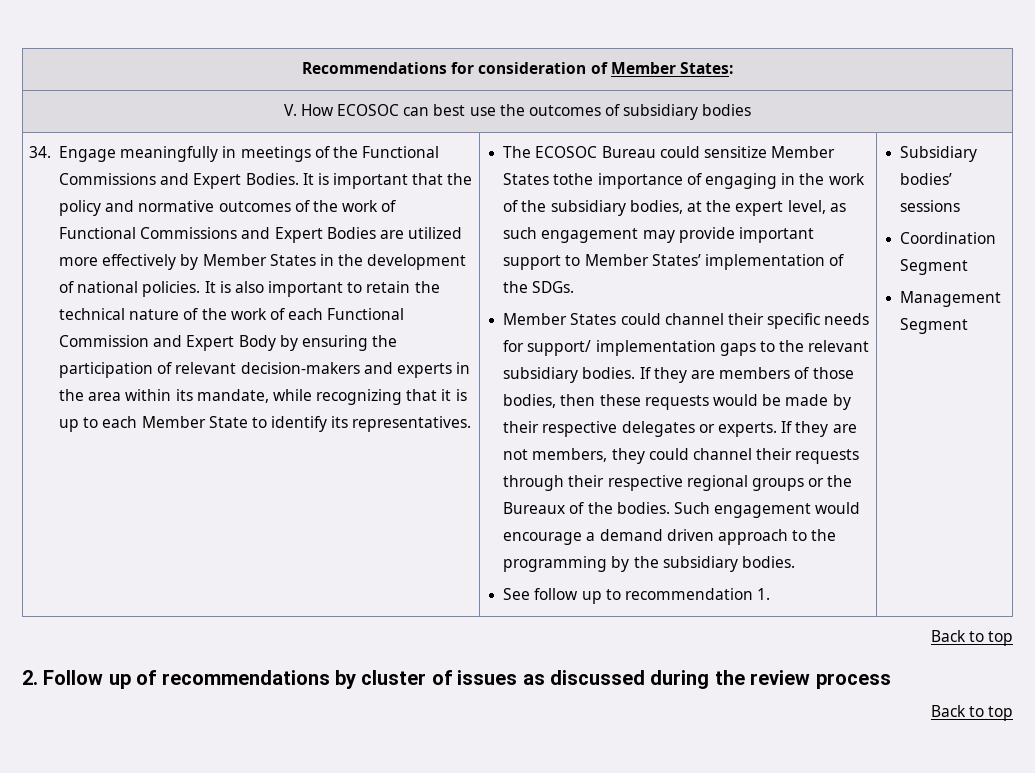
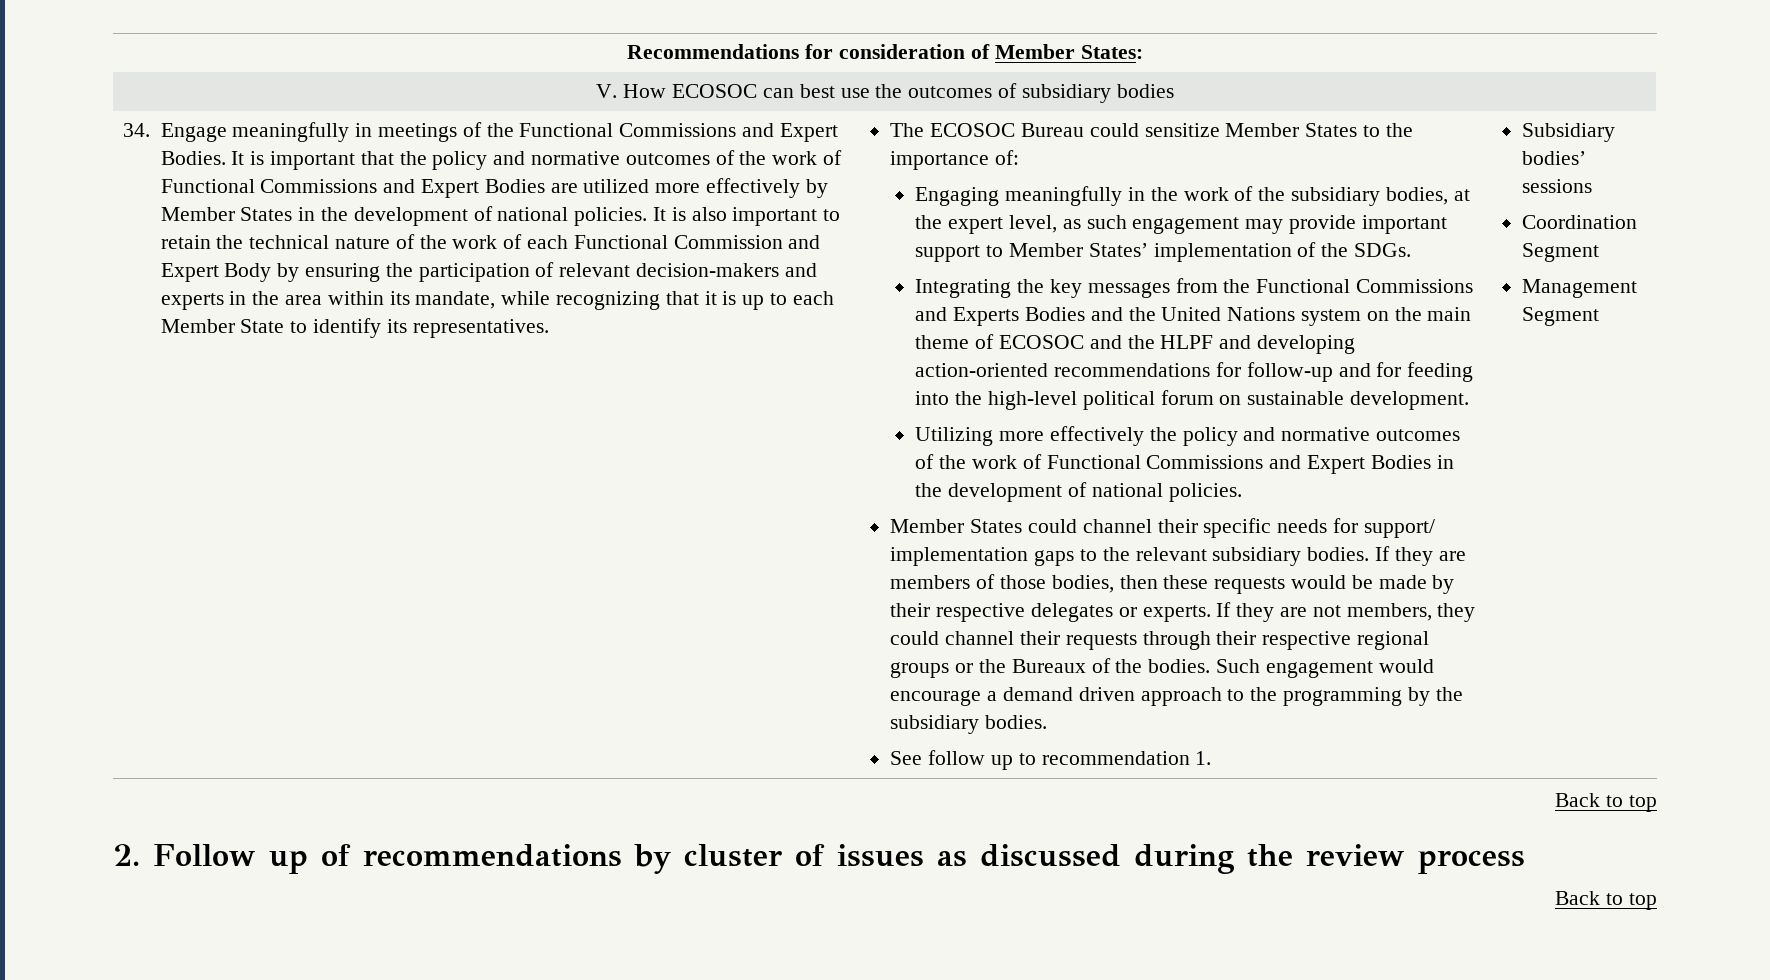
- The ECOSOC Bureau could sensitize Member States tothe importance of engaging in the work of the subsidiary bodies, at the expert level, as such engagement may provide important support to Member States’ implementation of the SDGs.
+ The ECOSOC Bureau could sensitize Member States to the importance of:
+ Engaging meaningfully in the work of the subsidiary bodies, at the expert level, as such engagement may provide important support to Member States’ implementation of the SDGs.
+ Integrating the key messages from the Functional Commissions and Experts Bodies and the United Nations system on the main theme of ECOSOC and the HLPF and developing action-oriented recommendations for follow-up and for feeding into the high-level political forum on sustainable development.
+ Utilizing more effectively the policy and normative outcomes of the work of Functional Commissions and Expert Bodies in the development of national policies.

